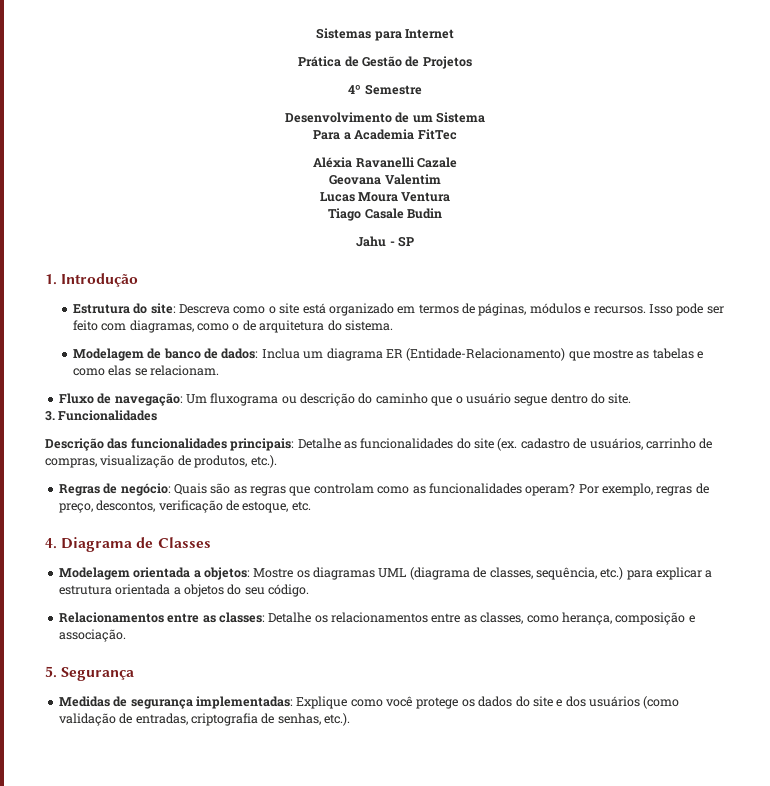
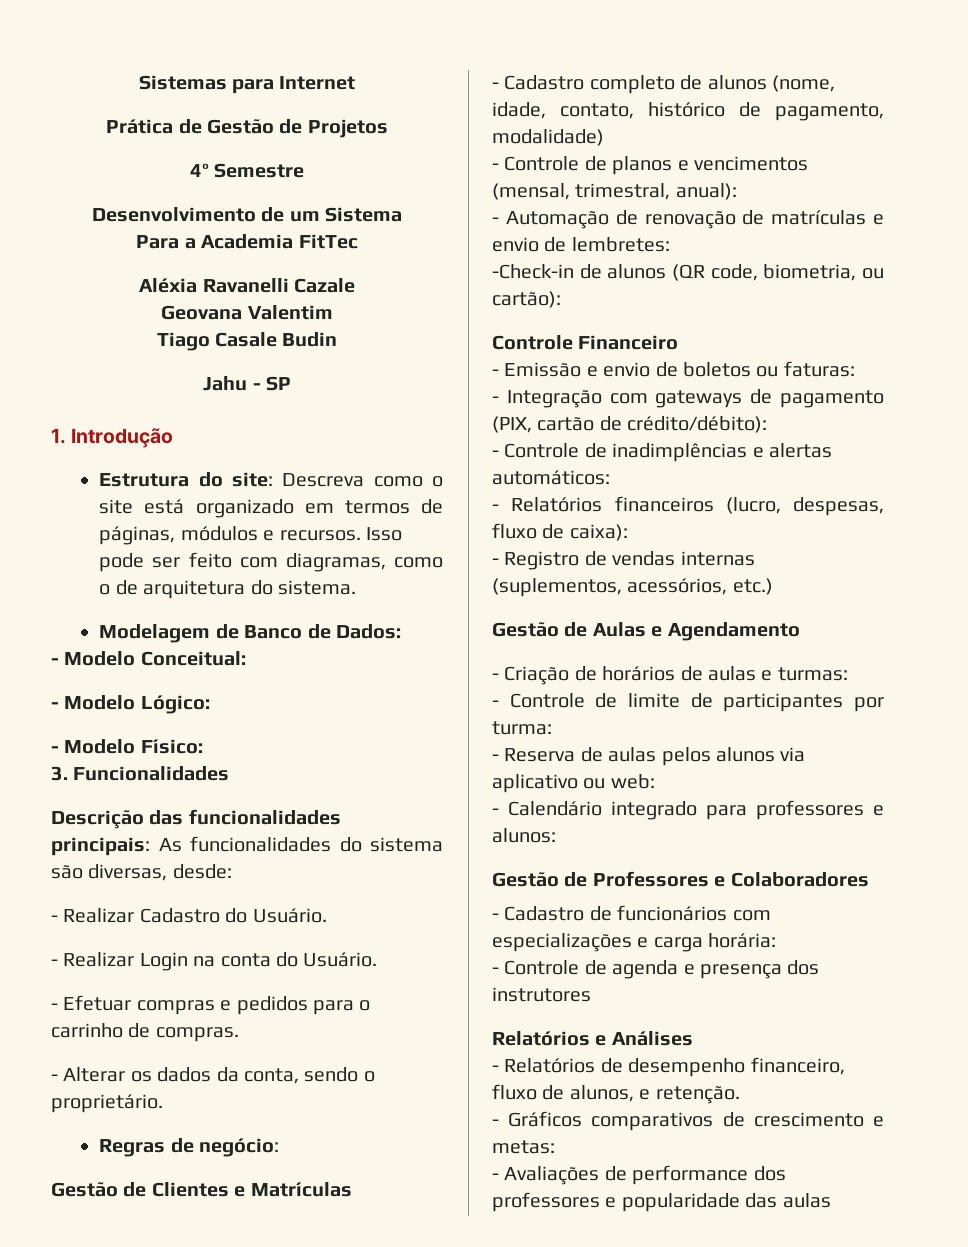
- Lucas Moura Ventura
- Modelagem de banco de dados: Inclua um diagrama ER (Entidade-Relacionamento) que mostre as tabelas e como elas se relacionam.
- Fluxo de navegação: Um fluxograma ou descrição do caminho que o usuário segue dentro do site.
+ Modelagem de Banco de Dados:
+ - Modelo Conceitual:
+ - Modelo Lógico:
+ - Modelo Físico:
- Descrição das funcionalidades principais: Detalhe as funcionalidades do site (ex. cadastro de usuários, carrinho de compras, visualização de produtos, etc.).
- Regras de negócio: Quais são as regras que controlam como as funcionalidades operam? Por exemplo, regras de preço, descontos, verificação de estoque, etc.
- 4. Diagrama de Classes
- Modelagem orientada a objetos: Mostre os diagramas UML (diagrama de classes, sequência, etc.) para explicar a estrutura orientada a objetos do seu código.
- Relacionamentos entre as classes: Detalhe os relacionamentos entre as classes, como herança, composição e associação.
- 5. Segurança
- Medidas de segurança implementadas: Explique como você protege os dados do site e dos usuários (como validação de entradas, criptografia de senhas, etc.).
+ Descrição das funcionalidades principais: As funcionalidades do sistema são diversas, desde:
+ - Realizar Cadastro do Usuário.
+ - Realizar Login na conta do Usuário.
+ - Efetuar compras e pedidos para o carrinho de compras.
+ - Alterar os dados da conta, sendo o proprietário.
+ Regras de negócio:
+ Gestão de Clientes e Matrículas
+ - Cadastro completo de alunos (nome, idade, contato, histórico de pagamento, modalidade)
+ - Controle de planos e vencimentos (mensal, trimestral, anual):
+ - Automação de renovação de matrículas e envio de lembretes:
+ -Check-in de alunos (QR code, biometria, ou cartão):
+ Controle Financeiro
+ - Emissão e envio de boletos ou faturas:
+ - Integração com gateways de pagamento (PIX, cartão de crédito/débito):
+ - Controle de inadimplências e alertas automáticos:
+ - Relatórios financeiros (lucro, despesas, fluxo de caixa):
+ - Registro de vendas internas (suplementos, acessórios, etc.)
+ Gestão de Aulas e Agendamento
+ - Criação de horários de aulas e turmas:
+ - Controle de limite de participantes por turma:
+ - Reserva de aulas pelos alunos via aplicativo ou web:
+ - Calendário integrado para professores e alunos:
+ Gestão de Professores e Colaboradores
+ - Cadastro de funcionários com especializações e carga horária:
+ - Controle de agenda e presença dos instrutores
+ Relatórios e Análises
+ - Relatórios de desempenho financeiro, fluxo de alunos, e retenção.
+ - Gráficos comparativos de crescimento e metas:
+ - Avaliações de performance dos professores e popularidade das aulas

